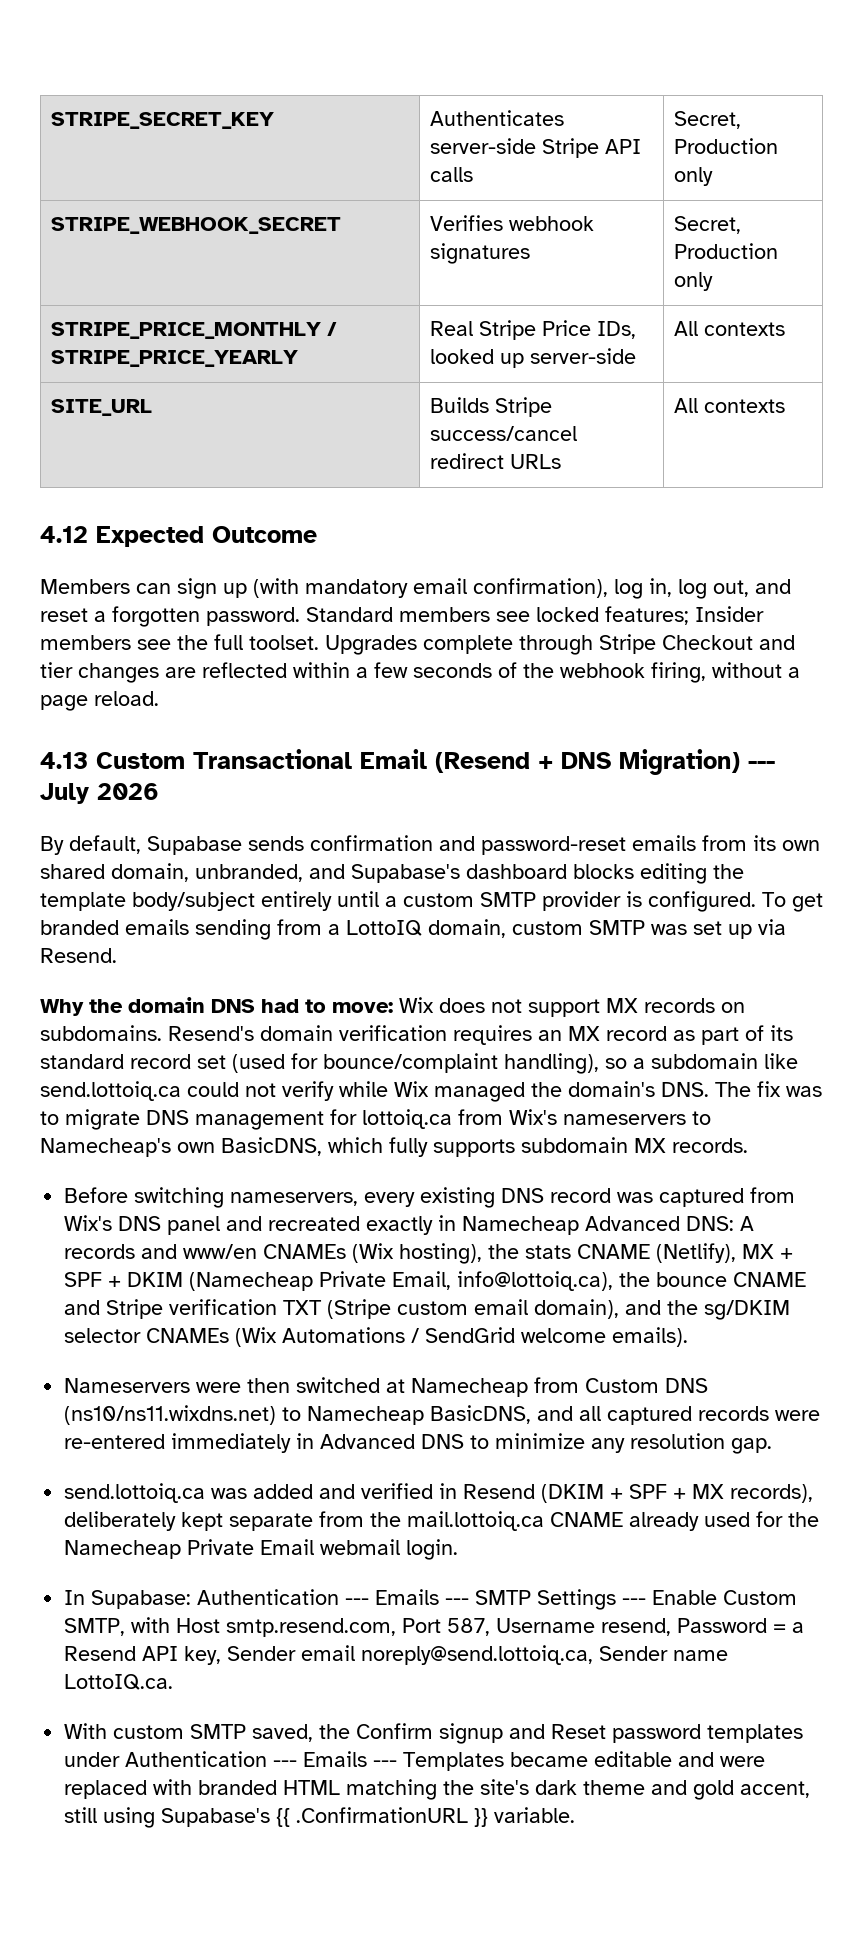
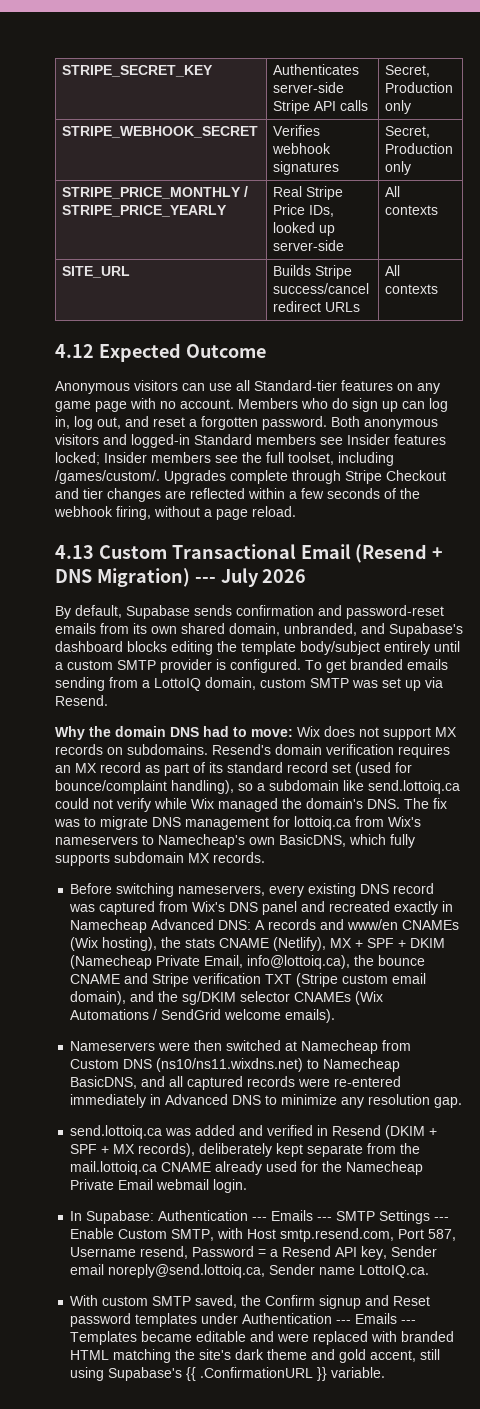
- Members can sign up (with mandatory email confirmation), log in, log out, and reset a forgotten password.
+ Anonymous visitors can use all Standard-tier features on any game page with no account. Members who do sign up can log in, log out, and reset a forgotten password.
- Standard members see locked features; Insider members see the full toolset.
+ Both anonymous visitors and logged-in Standard members see Insider features locked; Insider members see the full toolset, including /games/custom/.

